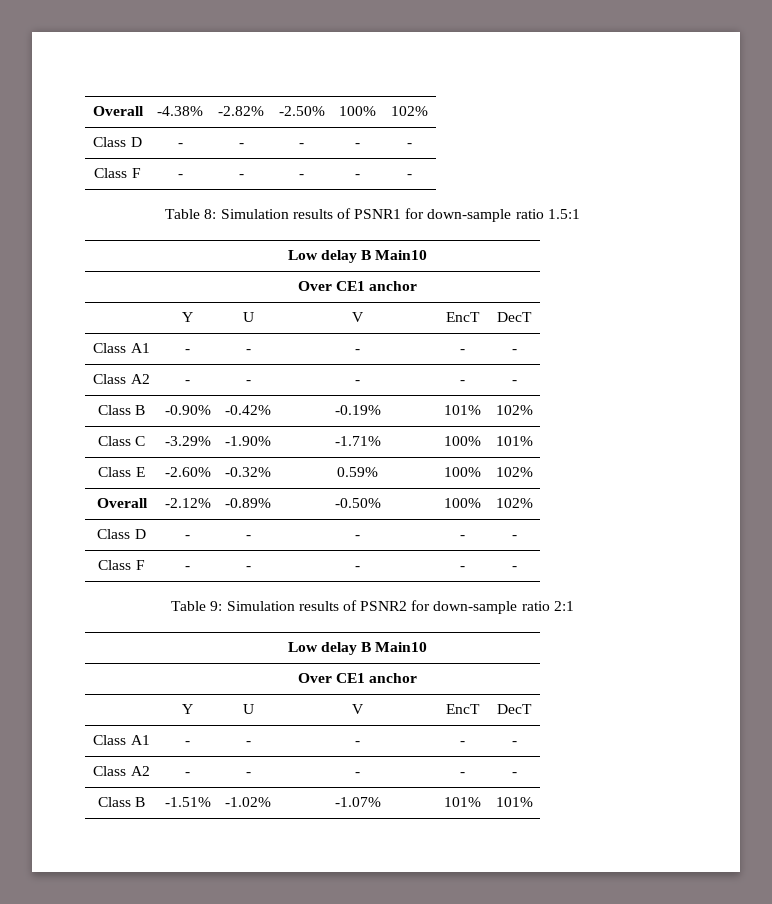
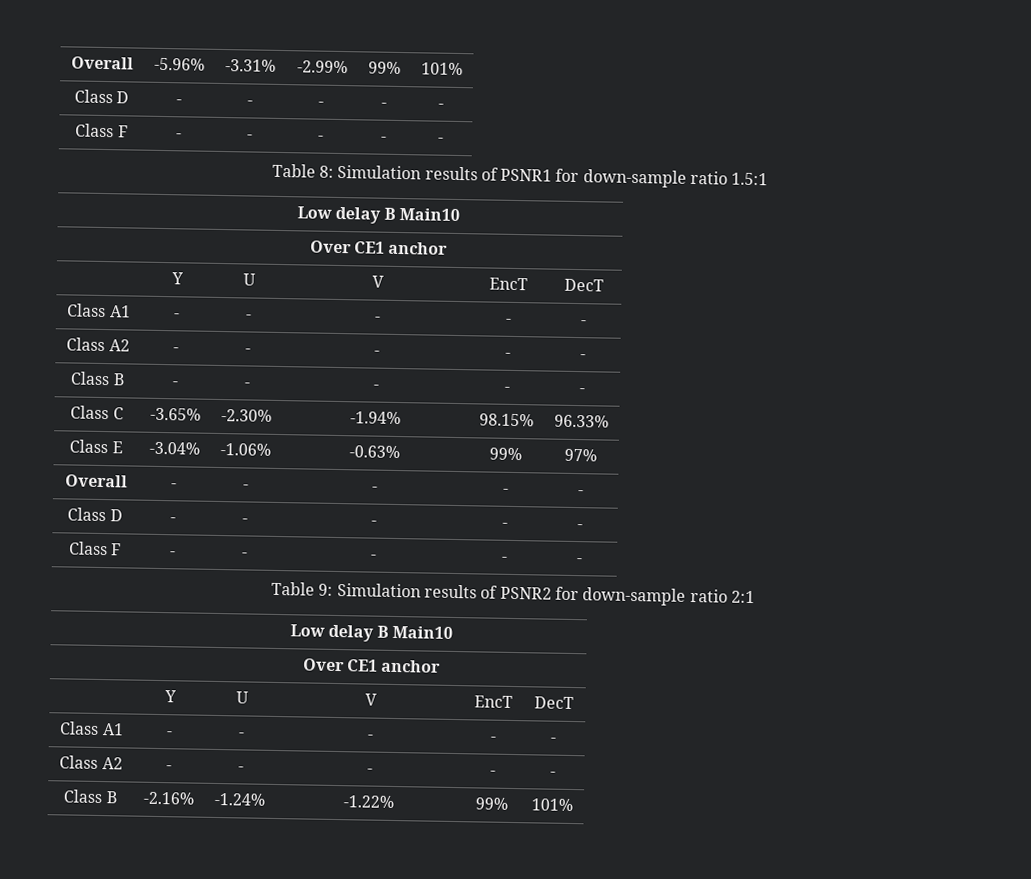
- Overall | -4.38% | -2.82% | -2.50% | 100% | 102%
+ Overall | -5.96% | -3.31% | -2.99% | 99% | 101%
- Class B | -0.90% | -0.42% | -0.19% | 101% | 102%
- Class C | -3.29% | -1.90% | -1.71% | 100% | 101%
- Class E | -2.60% | -0.32% | 0.59% | 100% | 102%
- Overall | -2.12% | -0.89% | -0.50% | 100% | 102%
+ Class B | - | - | - | - | -
+ Class C | -3.65% | -2.30% | -1.94% | 98.15% | 96.33%
+ Class E | -3.04% | -1.06% | -0.63% | 99% | 97%
+ Overall | - | - | - | - | -
- Class B | -1.51% | -1.02% | -1.07% | 101% | 101%
+ Class B | -2.16% | -1.24% | -1.22% | 99% | 101%

